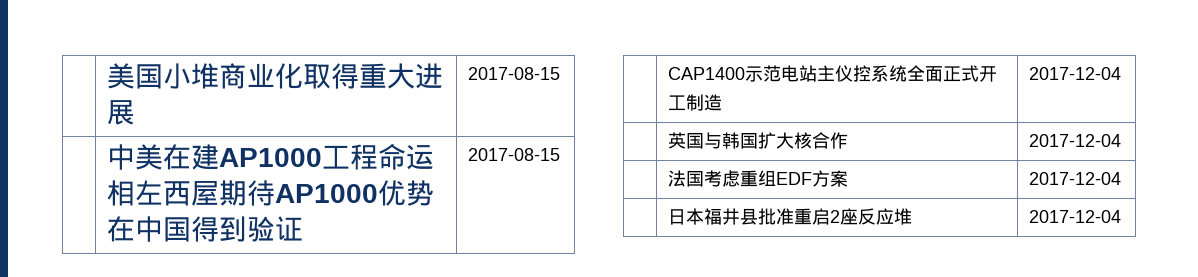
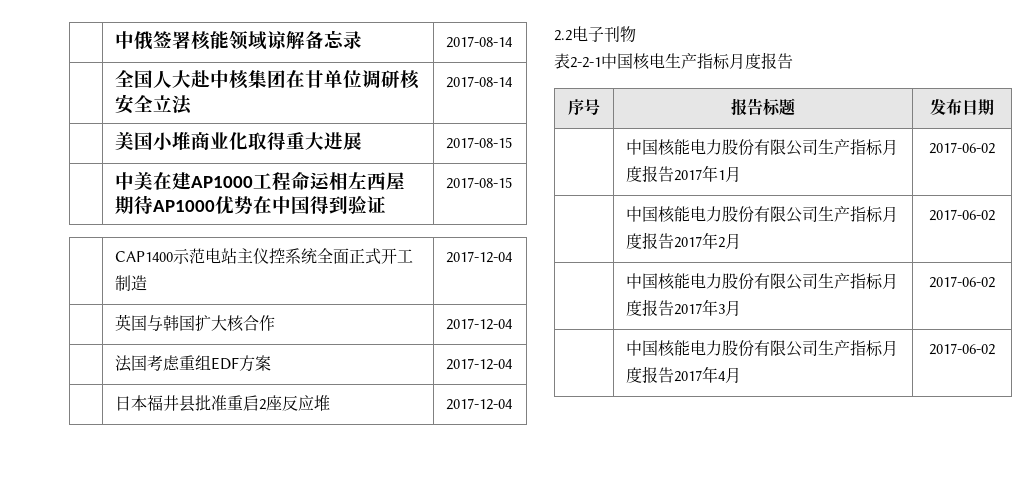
+ | 中俄签署核能领域谅解备忘录 | 2017-08-14
+ | 全国人大赴中核集团在甘单位调研核安全立法 | 2017-08-14
+ 2.2电子刊物
+ 表2-2-1中国核电生产指标月度报告
+ 序号 | 报告标题 | 发布日期
+ | 中国核能电力股份有限公司生产指标月度报告2017年1月 | 2017-06-02
+ | 中国核能电力股份有限公司生产指标月度报告2017年2月 | 2017-06-02
+ | 中国核能电力股份有限公司生产指标月度报告2017年3月 | 2017-06-02
+ | 中国核能电力股份有限公司生产指标月度报告2017年4月 | 2017-06-02

